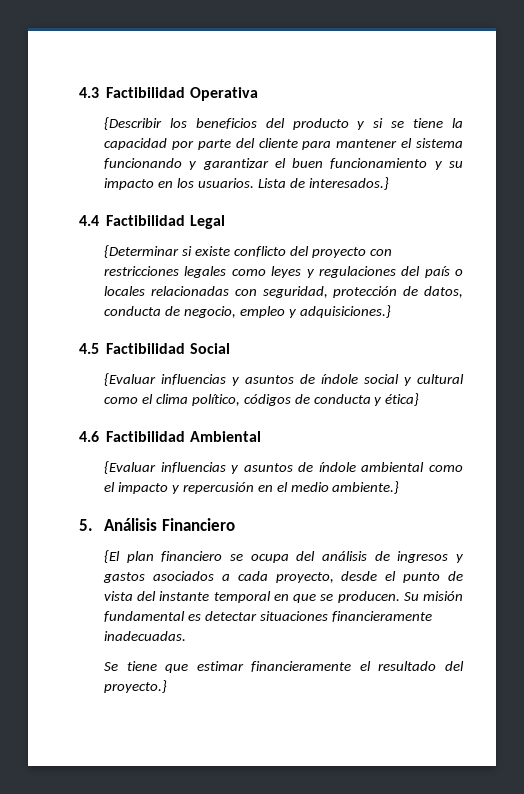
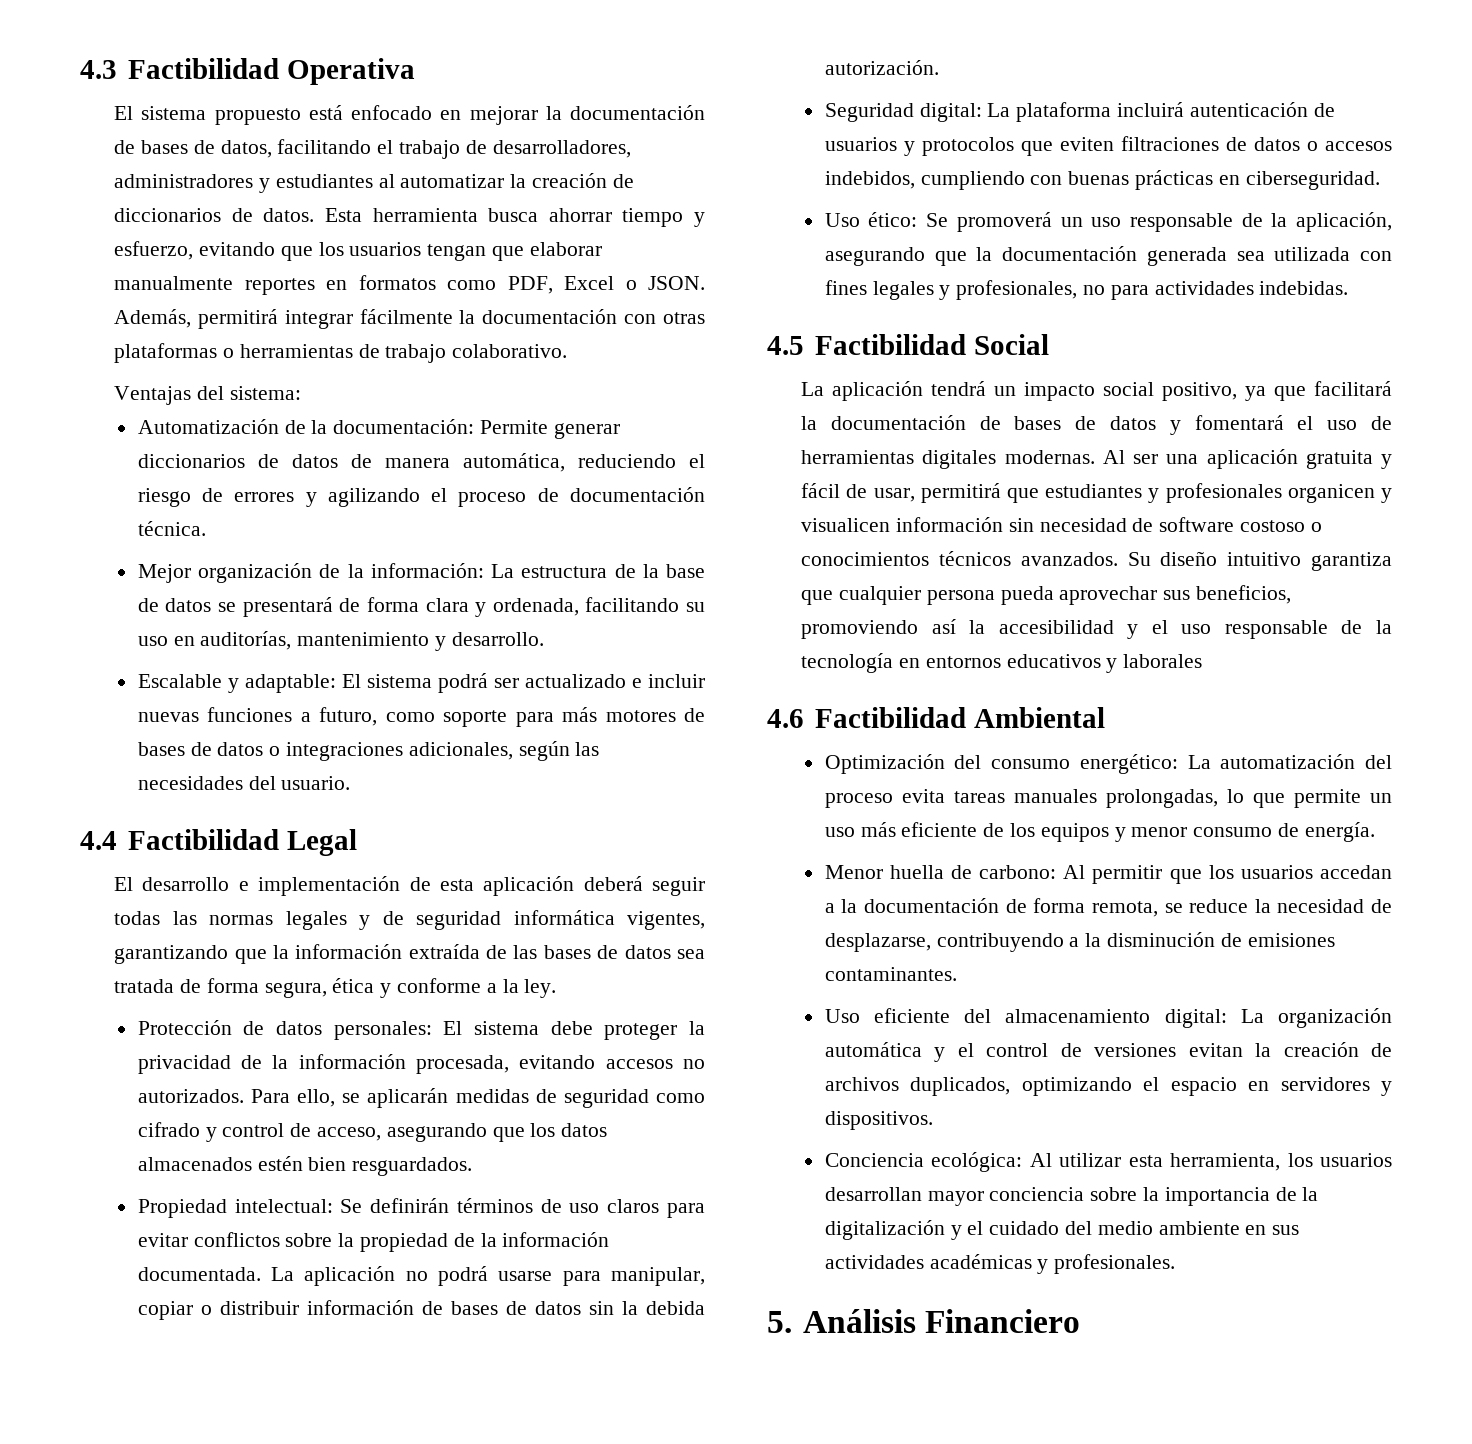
- {Describir los beneficios del producto y si se tiene la capacidad por parte del cliente para mantener el sistema funcionando y garantizar el buen funcionamiento y su impacto en los usuarios. Lista de interesados.}
+ El sistema propuesto está enfocado en mejorar la documentación de bases de datos, facilitando el trabajo de desarrolladores, administradores y estudiantes al automatizar la creación de diccionarios de datos. Esta herramienta busca ahorrar tiempo y esfuerzo, evitando que los usuarios tengan que elaborar manualmente reportes en formatos como PDF, Excel o JSON. Además, permitirá integrar fácilmente la documentación con otras plataformas o herramientas de trabajo colaborativo.
+ Ventajas del sistema:
+ Automatización de la documentación: Permite generar diccionarios de datos de manera automática, reduciendo el riesgo de errores y agilizando el proceso de documentación técnica.
+ Mejor organización de la información: La estructura de la base de datos se presentará de forma clara y ordenada, facilitando su uso en auditorías, mantenimiento y desarrollo.
+ Escalable y adaptable: El sistema podrá ser actualizado e incluir nuevas funciones a futuro, como soporte para más motores de bases de datos o integraciones adicionales, según las necesidades del usuario.
  4.4 Factibilidad Legal
- {Determinar si existe conflicto del proyecto con restricciones legales como leyes y regulaciones del país o locales relacionadas con seguridad, protección de datos, conducta de negocio, empleo y adquisiciones.}
+ El desarrollo e implementación de esta aplicación deberá seguir todas las normas legales y de seguridad informática vigentes, garantizando que la información extraída de las bases de datos sea tratada de forma segura, ética y conforme a la ley.
+ Protección de datos personales: El sistema debe proteger la privacidad de la información procesada, evitando accesos no autorizados. Para ello, se aplicarán medidas de seguridad como cifrado y control de acceso, asegurando que los datos almacenados estén bien resguardados.
+ Propiedad intelectual: Se definirán términos de uso claros para evitar conflictos sobre la propiedad de la información documentada. La aplicación no podrá usarse para manipular, copiar o distribuir información de bases de datos sin la debida autorización.
+ Seguridad digital: La plataforma incluirá autenticación de usuarios y protocolos que eviten filtraciones de datos o accesos indebidos, cumpliendo con buenas prácticas en ciberseguridad.
+ Uso ético: Se promoverá un uso responsable de la aplicación, asegurando que la documentación generada sea utilizada con fines legales y profesionales, no para actividades indebidas.
  4.5 Factibilidad Social
- {Evaluar influencias y asuntos de índole social y cultural como el clima político, códigos de conducta y ética}
+ La aplicación tendrá un impacto social positivo, ya que facilitará la documentación de bases de datos y fomentará el uso de herramientas digitales modernas. Al ser una aplicación gratuita y fácil de usar, permitirá que estudiantes y profesionales organicen y visualicen información sin necesidad de software costoso o conocimientos técnicos avanzados. Su diseño intuitivo garantiza que cualquier persona pueda aprovechar sus beneficios, promoviendo así la accesibilidad y el uso responsable de la tecnología en entornos educativos y laborales
  4.6 Factibilidad Ambiental
- {Evaluar influencias y asuntos de índole ambiental como el impacto y repercusión en el medio ambiente.}
+ Optimización del consumo energético: La automatización del proceso evita tareas manuales prolongadas, lo que permite un uso más eficiente de los equipos y menor consumo de energía.
+ Menor huella de carbono: Al permitir que los usuarios accedan a la documentación de forma remota, se reduce la necesidad de desplazarse, contribuyendo a la disminución de emisiones contaminantes.
+ Uso eficiente del almacenamiento digital: La organización automática y el control de versiones evitan la creación de archivos duplicados, optimizando el espacio en servidores y dispositivos.
+ Conciencia ecológica: Al utilizar esta herramienta, los usuarios desarrollan mayor conciencia sobre la importancia de la digitalización y el cuidado del medio ambiente en sus actividades académicas y profesionales.
  5. Análisis Financiero
- {El plan financiero se ocupa del análisis de ingresos y gastos asociados a cada proyecto, desde el punto de vista del instante temporal en que se producen. Su misión fundamental es detectar situaciones financieramente inadecuadas.
- Se tiene que estimar financieramente el resultado del proyecto.}

